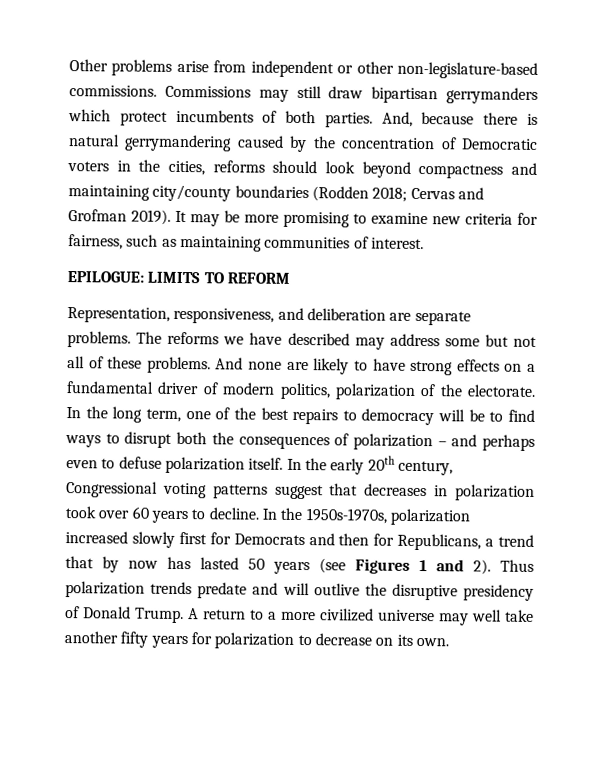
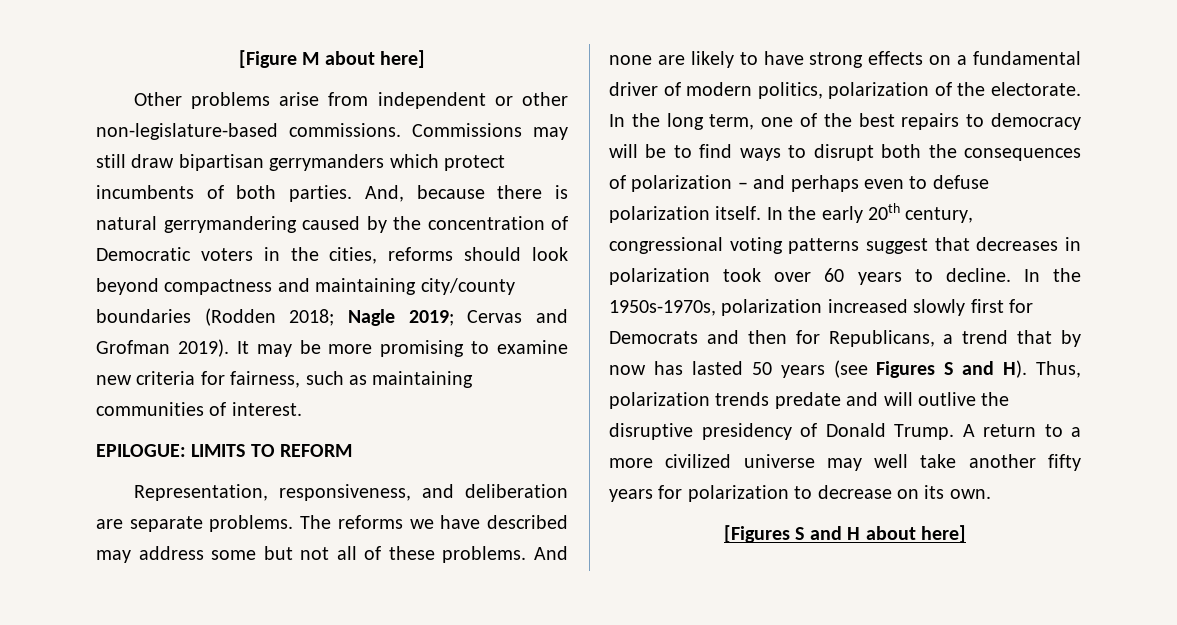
+ [Figure M about here]
- And, because there is natural gerrymandering caused by the concentration of Democratic voters in the cities, reforms should look beyond compactness and maintaining city/county boundaries (Rodden 2018; Cervas and Grofman 2019).
+ And, because there is natural gerrymandering caused by the concentration of Democratic voters in the cities, reforms should look beyond compactness and maintaining city/county boundaries (Rodden 2018; Nagle 2019; Cervas and Grofman 2019).
- In the early 20th century, Congressional voting patterns suggest that decreases in polarization took over 60 years to decline.
+ In the early 20th century, congressional voting patterns suggest that decreases in polarization took over 60 years to decline.
- In the 1950s-1970s, polarization increased slowly first for Democrats and then for Republicans, a trend that by now has lasted 50 years (see Figures 1 and 2). Thus polarization trends predate and will outlive the disruptive presidency of Donald Trump.
+ In the 1950s-1970s, polarization increased slowly first for Democrats and then for Republicans, a trend that by now has lasted 50 years (see Figures S and H). Thus, polarization trends predate and will outlive the disruptive presidency of Donald Trump.
+ [Figures S and H about here]

